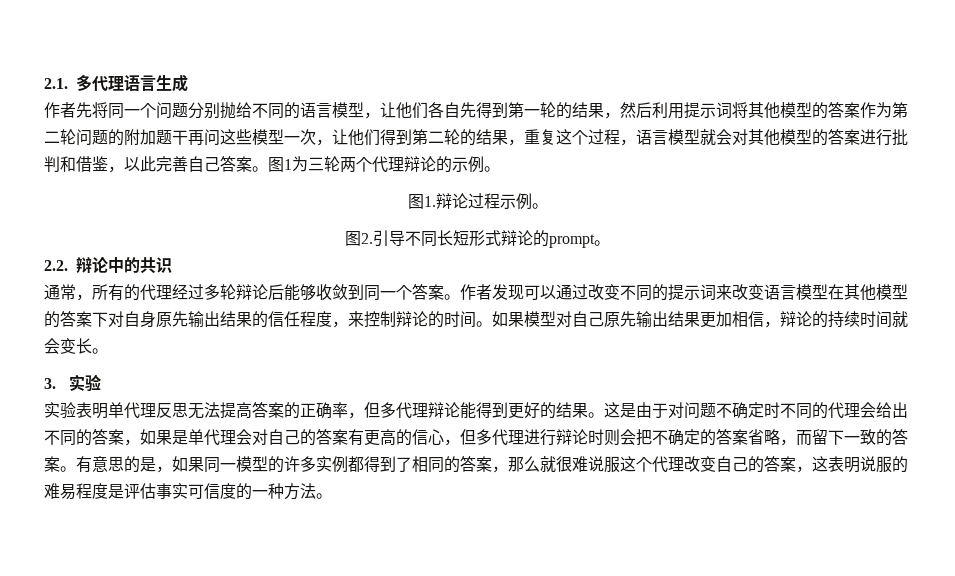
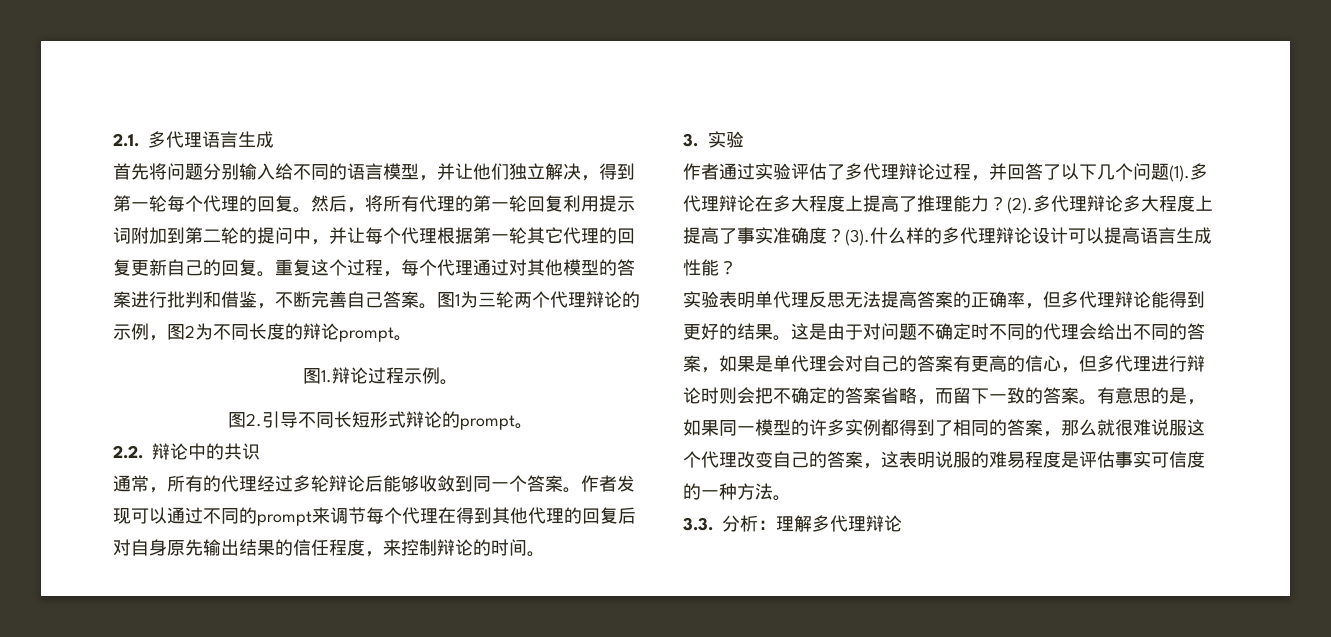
- 作者先将同一个问题分别抛给不同的语言模型，让他们各自先得到第一轮的结果，然后利用提示词将其他模型的答案作为第二轮问题的附加题干再问这些模型一次，让他们得到第二轮的结果，重复这个过程，语言模型就会对其他模型的答案进行批判和借鉴，以此完善自己答案。
+ 首先将问题分别输入给不同的语言模型，并让他们独立解决，得到第一轮每个代理的回复。然后，将所有代理的第一轮回复利用提示词附加到第二轮的提问中，并让每个代理根据第一轮其它代理的回复更新自己的回复。重复这个过程，每个代理通过对其他模型的答案进行批判和借鉴，不断完善自己答案。
- 图1为三轮两个代理辩论的示例。
+ 图1为三轮两个代理辩论的示例，图2为不同长度的辩论prompt。
- 作者发现可以通过改变不同的提示词来改变语言模型在其他模型的答案下对自身原先输出结果的信任程度，来控制辩论的时间。如果模型对自己原先输出结果更加相信，辩论的持续时间就会变长。
+ 作者发现可以通过不同的prompt来调节每个代理在得到其他代理的回复后对自身原先输出结果的信任程度，来控制辩论的时间。
  3.实验
+ 作者通过实验评估了多代理辩论过程，并回答了以下几个问题(1).多代理辩论在多大程度上提高了推理能力？(2).多代理辩论多大程度上提高了事实准确度？(3).什么样的多代理辩论设计可以提高语言生成性能？
+ 3.3.分析：理解多代理辩论

